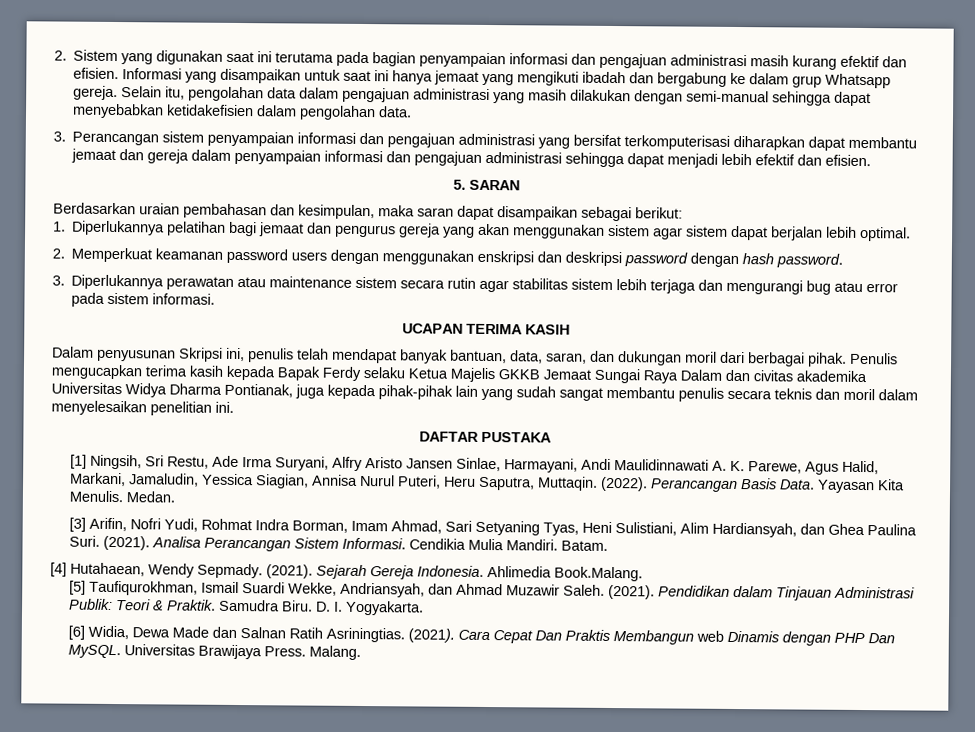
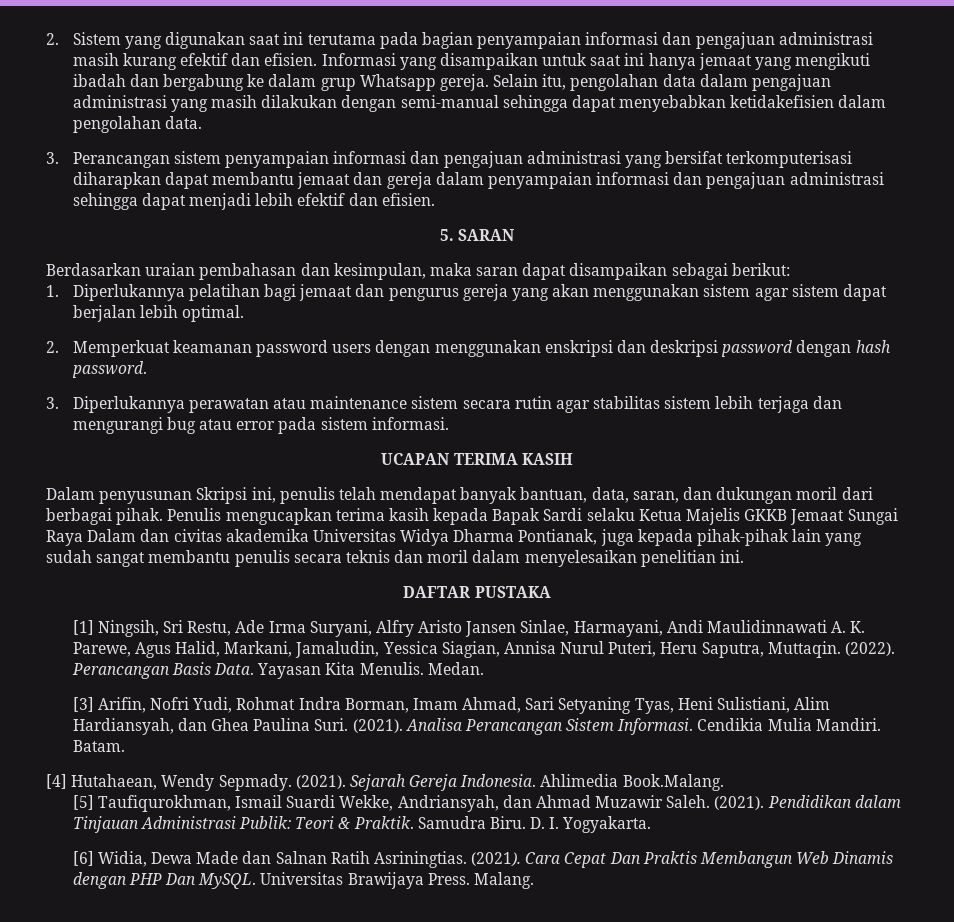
- Penulis mengucapkan terima kasih kepada Bapak Ferdy selaku Ketua Majelis GKKB Jemaat Sungai Raya Dalam dan civitas akademika Universitas Widya Dharma Pontianak, juga kepada pihak-pihak lain yang sudah sangat membantu penulis secara teknis dan moril dalam menyelesaikan penelitian ini.
+ Penulis mengucapkan terima kasih kepada Bapak Sardi selaku Ketua Majelis GKKB Jemaat Sungai Raya Dalam dan civitas akademika Universitas Widya Dharma Pontianak, juga kepada pihak-pihak lain yang sudah sangat membantu penulis secara teknis dan moril dalam menyelesaikan penelitian ini.
- Cara Cepat Dan Praktis Membangun web Dinamis dengan PHP Dan MySQL.
+ Cara Cepat Dan Praktis Membangun Web Dinamis dengan PHP Dan MySQL.

